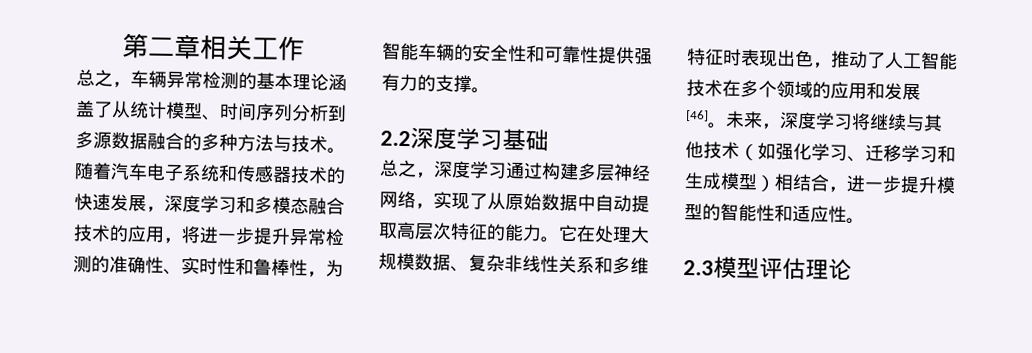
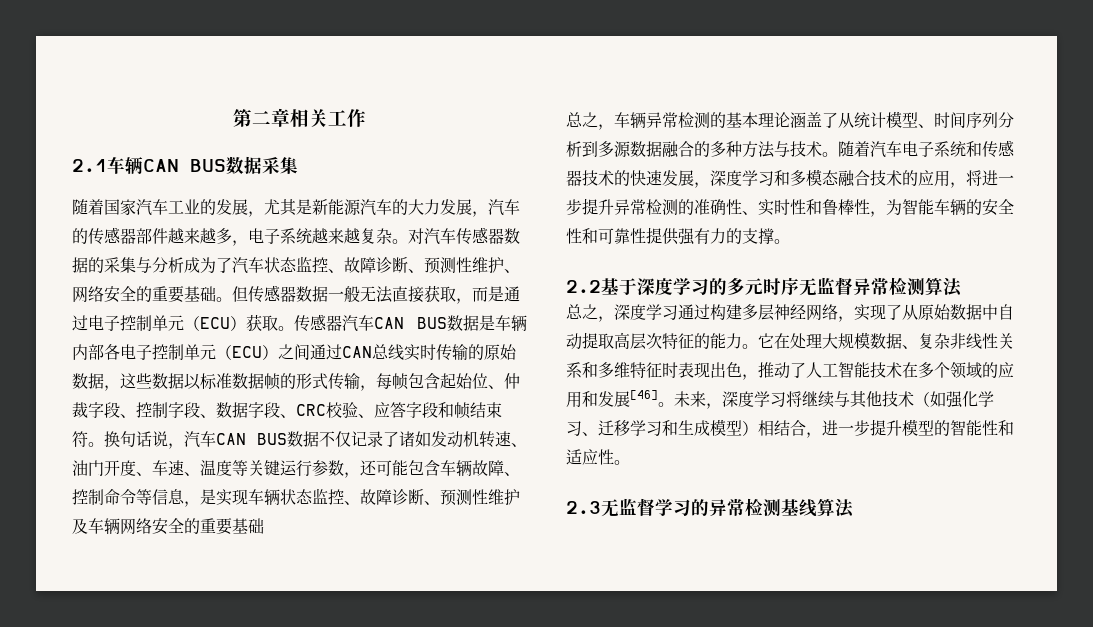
+ 2.1车辆CAN BUS数据采集
+ 随着国家汽车工业的发展，尤其是新能源汽车的大力发展，汽车的传感器部件越来越多，电子系统越来越复杂。对汽车传感器数据的采集与分析成为了汽车状态监控、故障诊断、预测性维护、网络安全的重要基础。但传感器数据一般无法直接获取，而是通过电子控制单元（ECU）获取。传感器汽车CAN BUS数据是车辆内部各电子控制单元（ECU）之间通过CAN总线实时传输的原始数据，这些数据以标准数据帧的形式传输，每帧包含起始位、仲裁字段、控制字段、数据字段、CRC校验、应答字段和帧结束符。换句话说，汽车CAN BUS数据不仅记录了诸如发动机转速、油门开度、车速、温度等关键运行参数，还可能包含车辆故障、控制命令等信息，是实现车辆状态监控、故障诊断、预测性维护及车辆网络安全的重要基础
- 2.2深度学习基础
+ 2.2基于深度学习的多元时序无监督异常检测算法
- 2.3模型评估理论
+ 2.3无监督学习的异常检测基线算法

